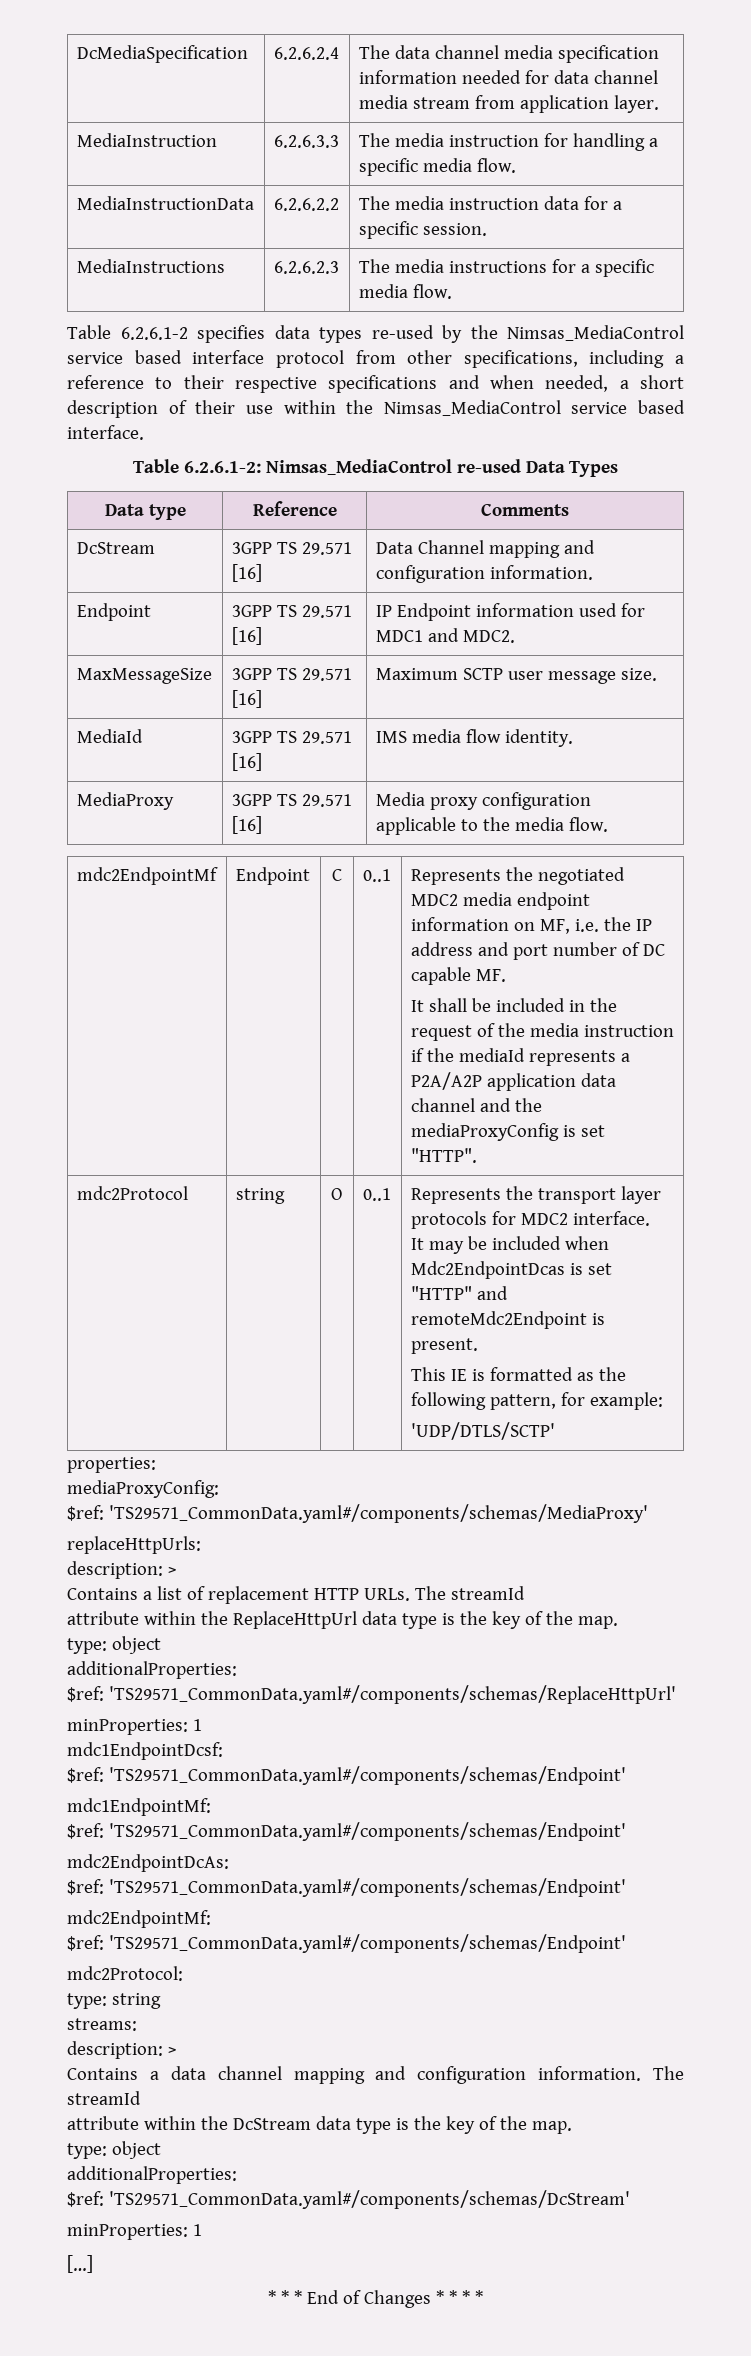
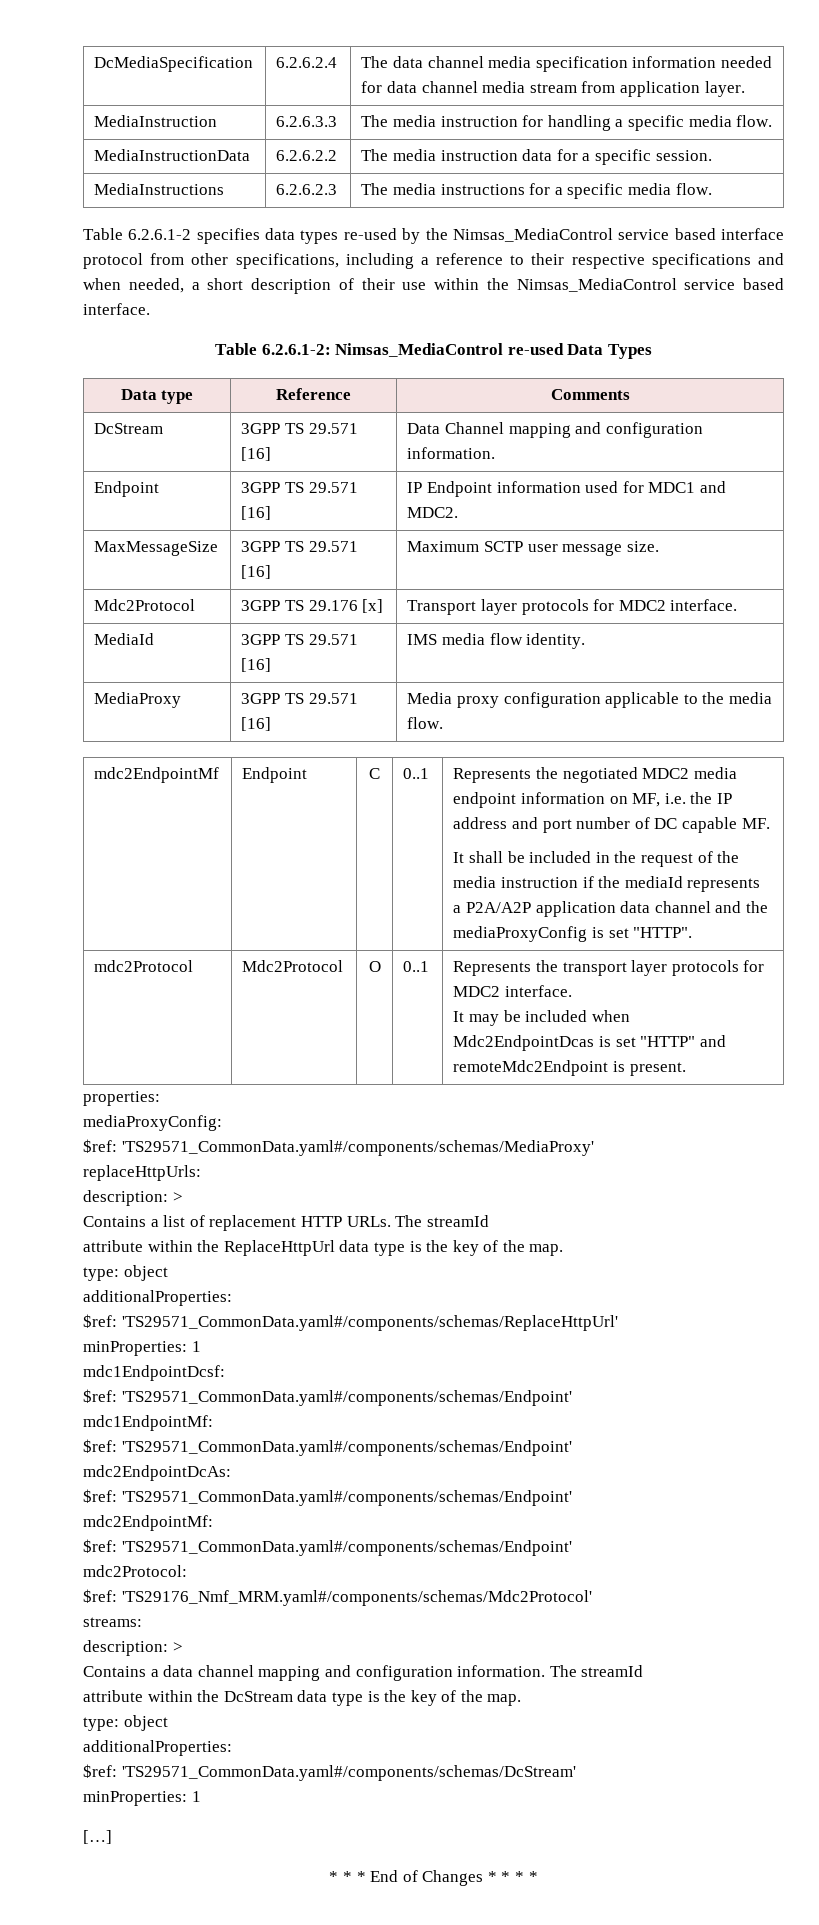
+ Mdc2Protocol | 3GPP TS 29.176 [x] | Transport layer protocols for MDC2 interface.
- mdc2Protocol | string | O | 0..1 | Represents the transport layer protocols for MDC2 interface.
+ mdc2Protocol | Mdc2Protocol | O | 0..1 | Represents the transport layer protocols for MDC2 interface.
  It may be included when Mdc2EndpointDcas is set "HTTP" and remoteMdc2Endpoint is present.
- This IE is formatted as the following pattern, for example:
- 'UDP/DTLS/SCTP'
- type: string
+ $ref: 'TS29176_Nmf_MRM.yaml#/components/schemas/Mdc2Protocol'

